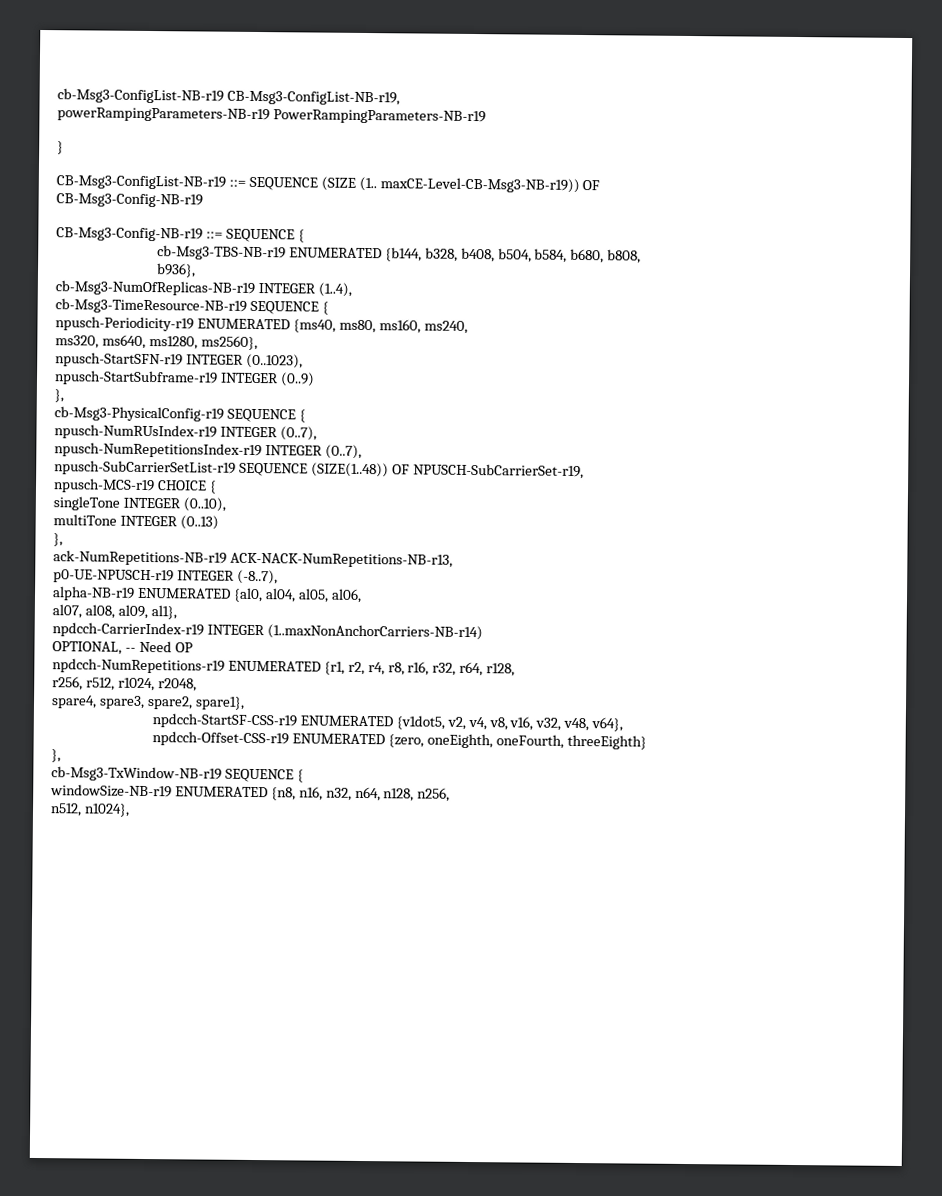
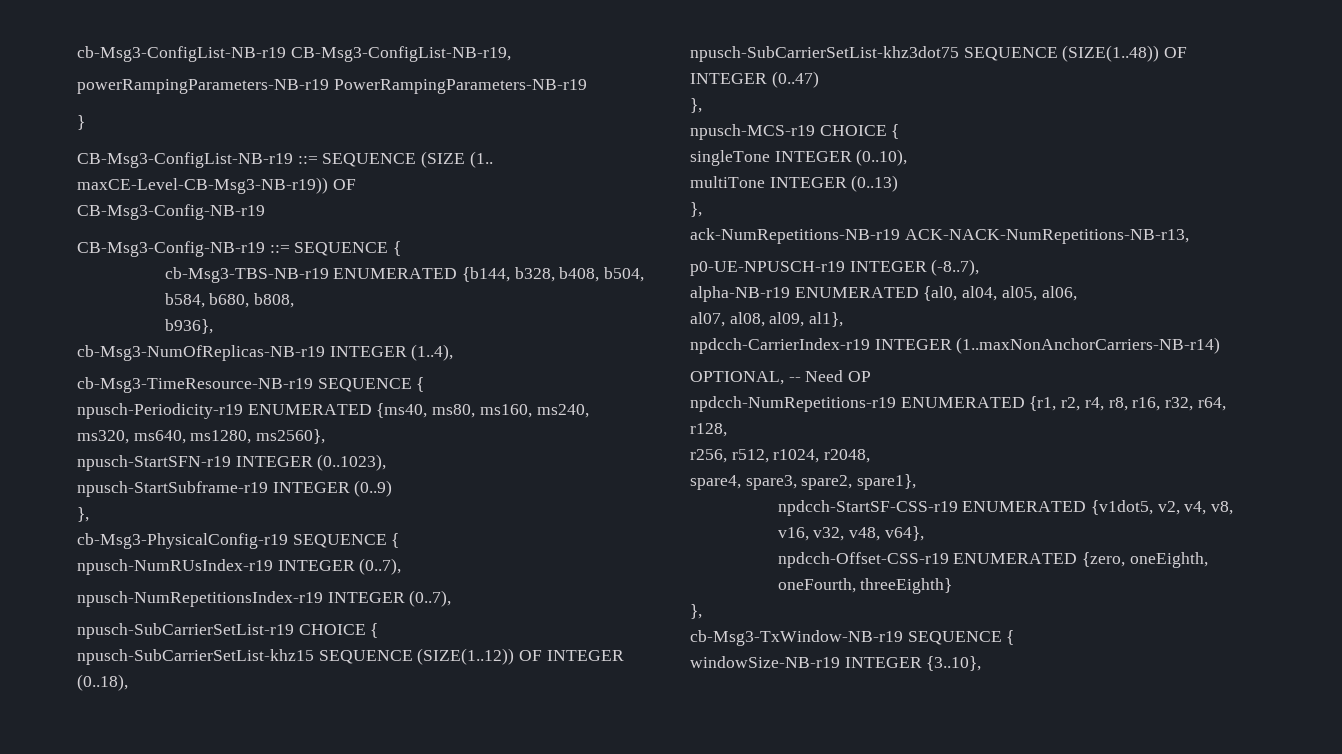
- npusch-SubCarrierSetList-r19 SEQUENCE (SIZE(1..48)) OF NPUSCH-SubCarrierSet-r19,
+ npusch-SubCarrierSetList-r19 CHOICE {
+ npusch-SubCarrierSetList-khz15 SEQUENCE (SIZE(1..12)) OF INTEGER (0..18),
+ npusch-SubCarrierSetList-khz3dot75 SEQUENCE (SIZE(1..48)) OF INTEGER (0..47)
+ },
- windowSize-NB-r19 ENUMERATED {n8, n16, n32, n64, n128, n256,
- n512, n1024},
+ windowSize-NB-r19 INTEGER {3..10},

